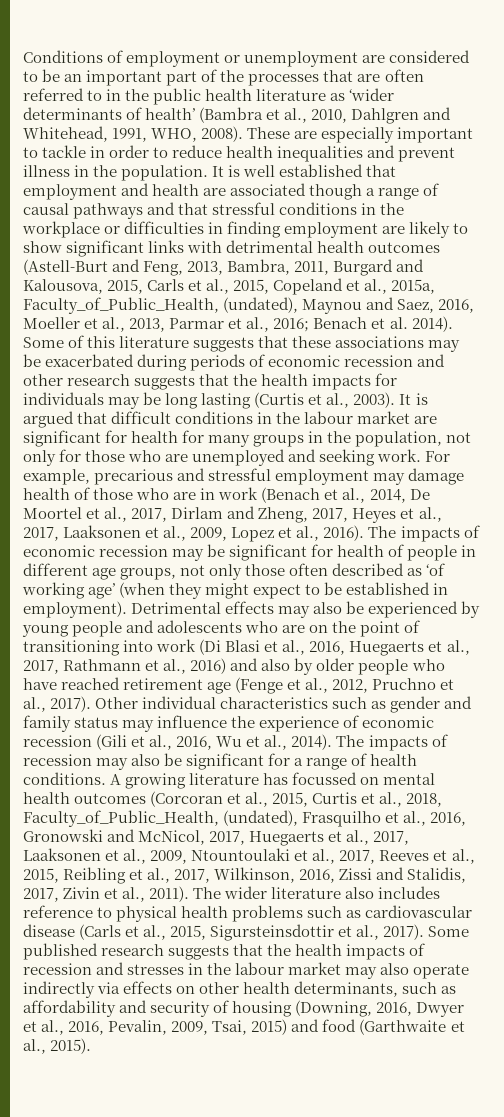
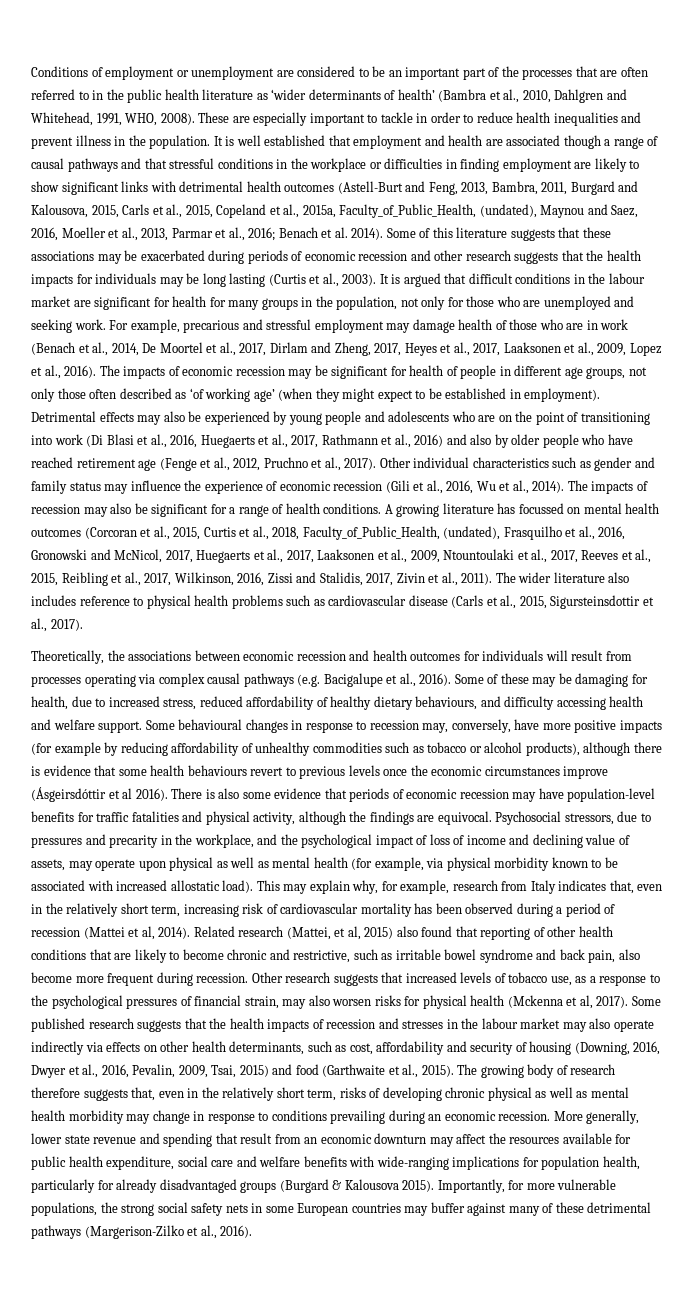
- The wider literature also includes reference to physical health problems such as cardiovascular disease (Carls et al., 2015, Sigursteinsdottir et al., 2017). Some published research suggests that the health impacts of recession and stresses in the labour market may also operate indirectly via effects on other health determinants, such as affordability and security of housing (Downing, 2016, Dwyer et al., 2016, Pevalin, 2009, Tsai, 2015) and food (Garthwaite et al., 2015).
+ The wider literature also includes reference to physical health problems such as cardiovascular disease (Carls et al., 2015, Sigursteinsdottir et al., 2017).
+ Theoretically, the associations between economic recession and health outcomes for individuals will result from processes operating via complex causal pathways (e.g. Bacigalupe et al., 2016). Some of these may be damaging for health, due to increased stress, reduced affordability of healthy dietary behaviours, and difficulty accessing health and welfare support. Some behavioural changes in response to recession may, conversely, have more positive impacts (for example by reducing affordability of unhealthy commodities such as tobacco or alcohol products), although there is evidence that some health behaviours revert to previous levels once the economic circumstances improve (Ásgeirsdóttir et al 2016). There is also some evidence that periods of economic recession may have population-level benefits for traffic fatalities and physical activity, although the findings are equivocal. Psychosocial stressors, due to pressures and precarity in the workplace, and the psychological impact of loss of income and declining value of assets, may operate upon physical as well as mental health (for example, via physical morbidity known to be associated with increased allostatic load). This may explain why, for example, research from Italy indicates that, even in the relatively short term, increasing risk of cardiovascular mortality has been observed during a period of recession (Mattei et al, 2014). Related research (Mattei, et al, 2015) also found that reporting of other health conditions that are likely to become chronic and restrictive, such as irritable bowel syndrome and back pain, also become more frequent during recession. Other research suggests that increased levels of tobacco use, as a response to the psychological pressures of financial strain, may also worsen risks for physical health (Mckenna et al, 2017). Some published research suggests that the health impacts of recession and stresses in the labour market may also operate indirectly via effects on other health determinants, such as cost, affordability and security of housing (Downing, 2016, Dwyer et al., 2016, Pevalin, 2009, Tsai, 2015) and food (Garthwaite et al., 2015).
+ The growing body of research therefore suggests that, even in the relatively short term, risks of developing chronic physical as well as mental health morbidity may change in response to conditions prevailing during an economic recession. More generally, lower state revenue and spending that result from an economic downturn may affect the resources available for public health expenditure, social care and welfare benefits with wide-ranging implications for population health, particularly for already disadvantaged groups (Burgard & Kalousova 2015). Importantly, for more vulnerable populations, the strong social safety nets in some European countries may buffer against many of these detrimental pathways (Margerison-Zilko et al., 2016).

